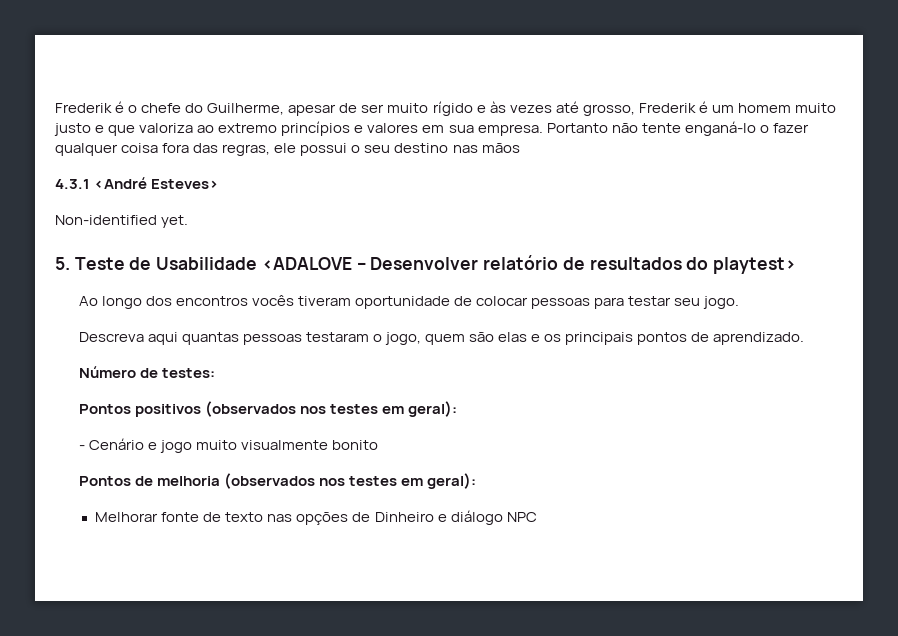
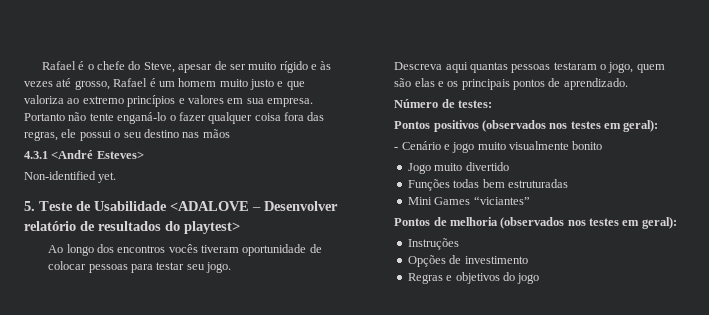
- Frederik é o chefe do Guilherme, apesar de ser muito rígido e às vezes até grosso, Frederik é um homem muito justo e que valoriza ao extremo princípios e valores em sua empresa.
+ Rafael é o chefe do Steve, apesar de ser muito rígido e às vezes até grosso, Rafael é um homem muito justo e que valoriza ao extremo princípios e valores em sua empresa.
+ Jogo muito divertido
+ Funções todas bem estruturadas
+ Mini Games “viciantes”
- Melhorar fonte de texto nas opções de Dinheiro e diálogo NPC
+ Instruções
+ Opções de investimento
+ Regras e objetivos do jogo

